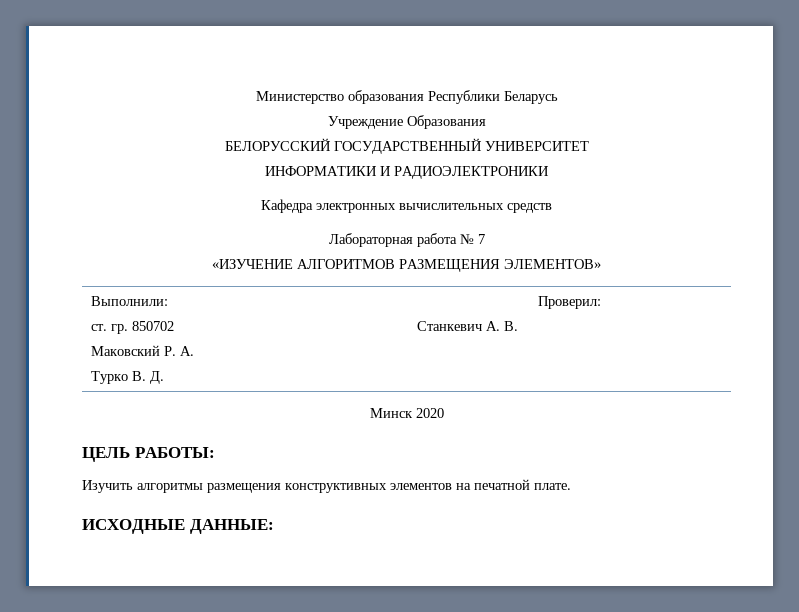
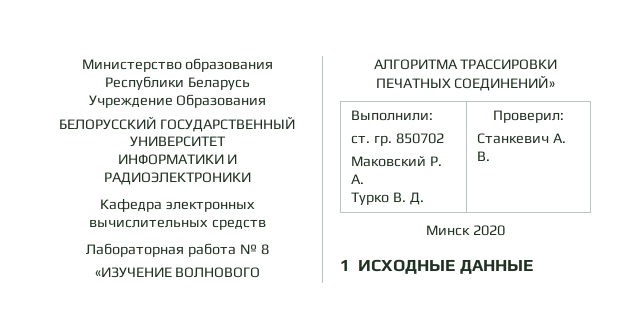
- Лабораторная работа № 7
+ Лабораторная работа № 8
- «ИЗУЧЕНИЕ АЛГОРИТМОВ РАЗМЕЩЕНИЯ ЭЛЕМЕНТОВ»
+ «ИЗУЧЕНИЕ ВОЛНОВОГО АЛГОРИТМА ТРАССИРОВКИ ПЕЧАТНЫХ СОЕДИНЕНИЙ»
- ЦЕЛЬ РАБОТЫ:
- Изучить алгоритмы размещения конструктивных элементов на печатной плате.
- ИСХОДНЫЕ ДАННЫЕ:
+ 1 ИСХОДНЫЕ ДАННЫЕ

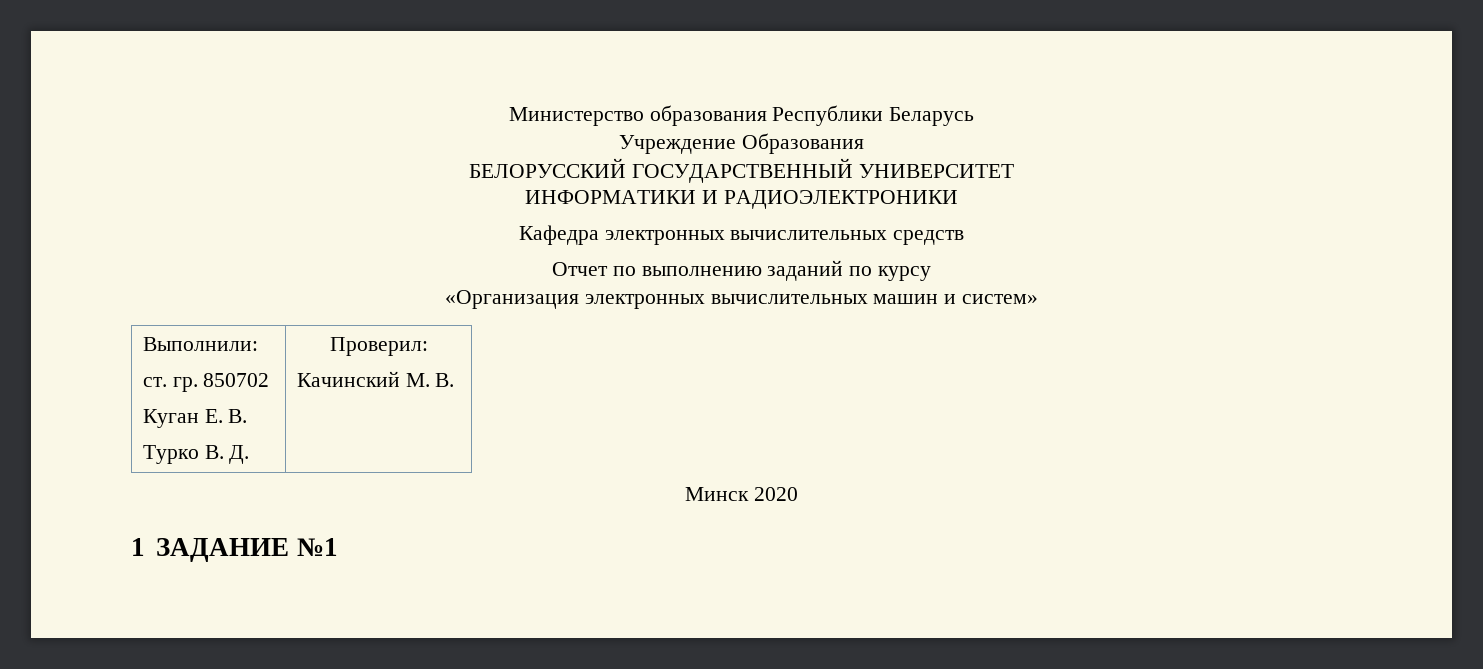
- Лабораторная работа № 8
- «ИЗУЧЕНИЕ ВОЛНОВОГО АЛГОРИТМА ТРАССИРОВКИ ПЕЧАТНЫХ СОЕДИНЕНИЙ»
+ Отчет по выполнению заданий по курсу
+ «Организация электронных вычислительных машин и систем»
  Выполнили:
  ст. гр. 850702
- Маковский Р. А.
+ Куган Е. В.
  Турко В. Д. | Проверил:
- Станкевич А. В.
+ Качинский М. В.
- 1 ИСХОДНЫЕ ДАННЫЕ
+ 1 ЗАДАНИE №1

